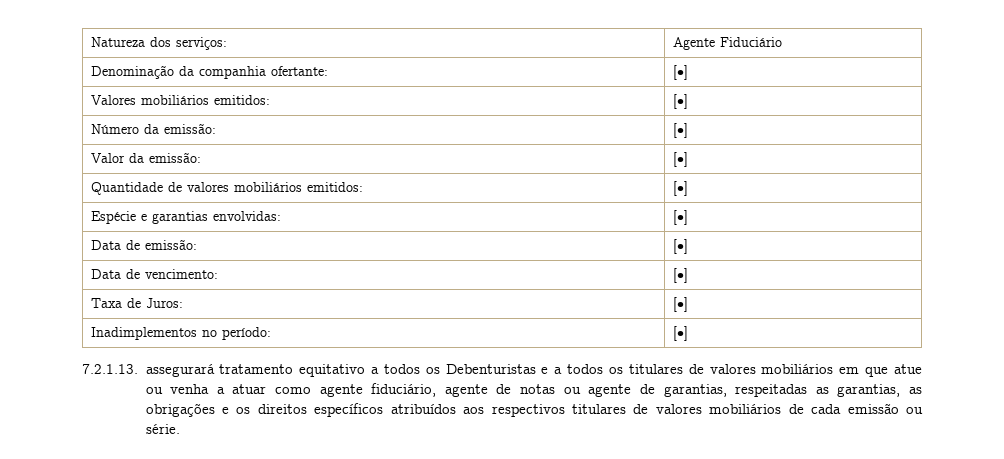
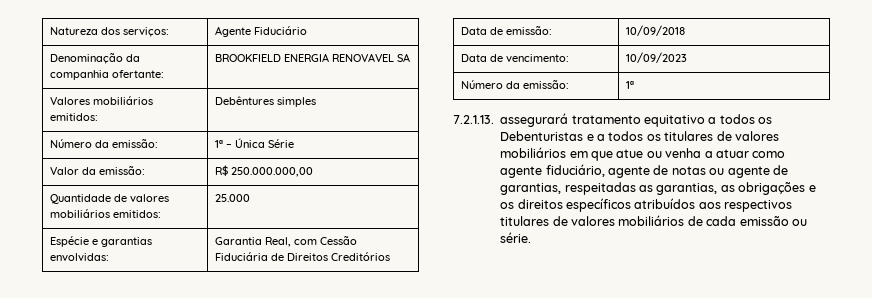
- Denominação da companhia ofertante: | [•]
+ Denominação da companhia ofertante: | BROOKFIELD ENERGIA RENOVAVEL SA
- Valores mobiliários emitidos: | [•]
- Número da emissão: | [•]
+ Valores mobiliários emitidos: | Debêntures simples
+ Número da emissão: | 1ª – Única Série
- Valor da emissão: | [•]
+ Valor da emissão: | R$ 250.000.000,00
- Quantidade de valores mobiliários emitidos: | [•]
+ Quantidade de valores mobiliários emitidos: | 25.000
- Espécie e garantias envolvidas: | [•]
+ Espécie e garantias envolvidas: | Garantia Real, com Cessão Fiduciária de Direitos Creditórios
- Data de emissão: | [•]
+ Data de emissão: | 10/09/2018
- Data de vencimento: | [•]
- Taxa de Juros: | [•]
- Inadimplementos no período: | [•]
+ Data de vencimento: | 10/09/2023
+ Número da emissão: | 1ª

